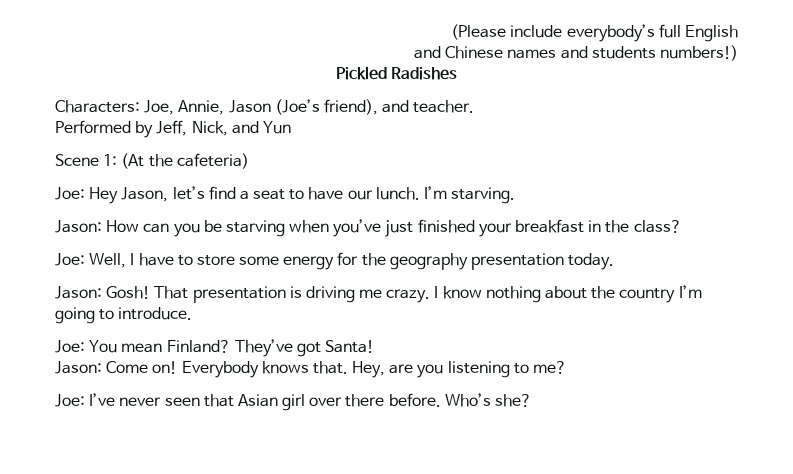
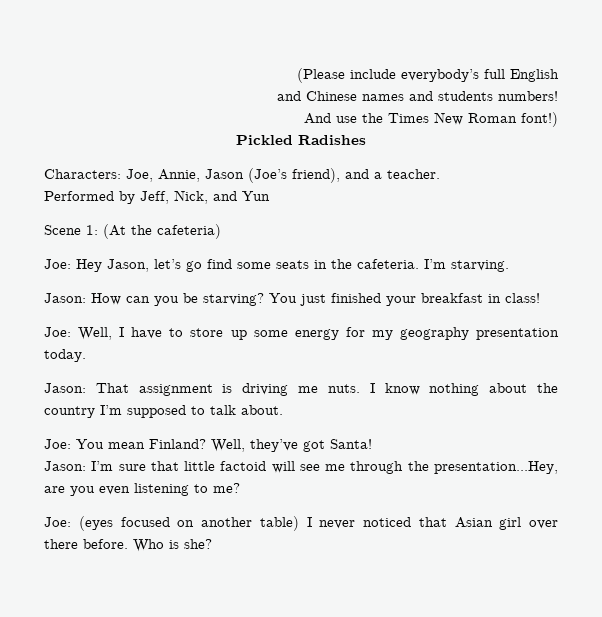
- and Chinese names and students numbers!)
+ and Chinese names and students numbers!
+ And use the Times New Roman font!)
- Characters: Joe, Annie, Jason (Joe’s friend), and teacher.
+ Characters: Joe, Annie, Jason (Joe’s friend), and a teacher.
- Joe: Hey Jason, let’s find a seat to have our lunch.
+ Joe: Hey Jason, let’s go find some seats in the cafeteria.
- Jason: How can you be starving when you’ve just finished your breakfast in the class?
+ Jason: How can you be starving? You just finished your breakfast in class!
- Joe: Well, I have to store some energy for the geography presentation today.
+ Joe: Well, I have to store up some energy for my geography presentation today.
- Jason: Gosh! That presentation is driving me crazy.
+ Jason: That assignment is driving me nuts.
- I know nothing about the country I’m going to introduce.
+ I know nothing about the country I’m supposed to talk about.
- They’ve got Santa!
+ Well, they’ve got Santa!
- Jason: Come on! Everybody knows that. Hey, are you listening to me?
+ Jason: I’m sure that little factoid will see me through the presentation...Hey, are you even listening to me?
- Joe: I’ve never seen that Asian girl over there before.
+ Joe: (eyes focused on another table) I never noticed that Asian girl over there before.
- Who’s she?
+ Who is she?

